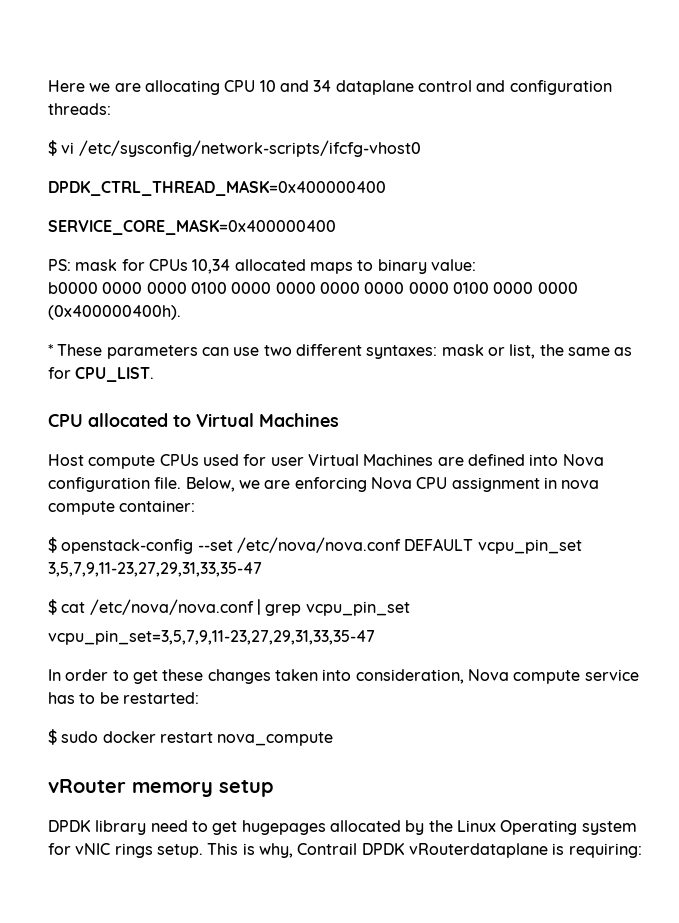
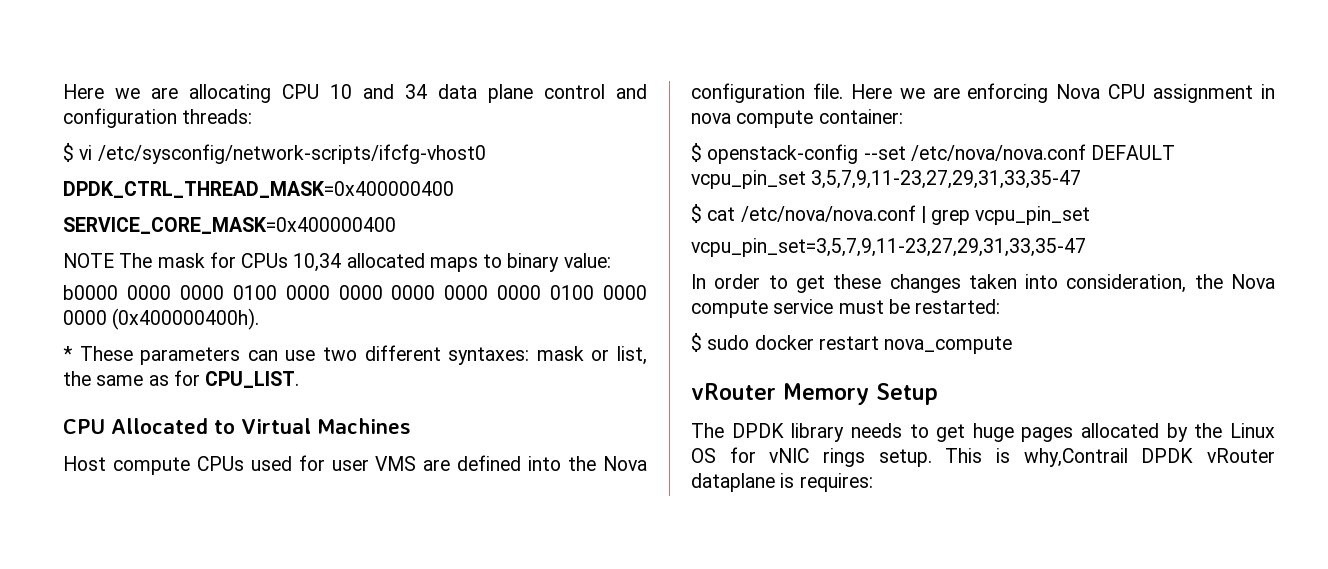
- Here we are allocating CPU 10 and 34 dataplane control and configuration threads:
+ Here we are allocating CPU 10 and 34 data plane control and configuration threads:
- PS: mask for CPUs 10,34 allocated maps to binary value:
+ NOTE The mask for CPUs 10,34 allocated maps to binary value:
- CPU allocated to Virtual Machines
+ CPU Allocated to Virtual Machines
- Host compute CPUs used for user Virtual Machines are defined into Nova configuration file.
+ Host compute CPUs used for user VMS are defined into the Nova configuration file.
- Below, we are enforcing Nova CPU assignment in nova compute container:
+ Here we are enforcing Nova CPU assignment in nova compute container:
- In order to get these changes taken into consideration, Nova compute service has to be restarted:
+ In order to get these changes taken into consideration, the Nova compute service must be restarted:
- vRouter memory setup
- DPDK library need to get hugepages allocated by the Linux Operating system for vNIC rings setup.
+ vRouter Memory Setup
+ The DPDK library needs to get huge pages allocated by the Linux OS for vNIC rings setup.
- This is why, Contrail DPDK vRouterdataplane is requiring:
+ This is why,Contrail DPDK vRouter dataplane is requires:

